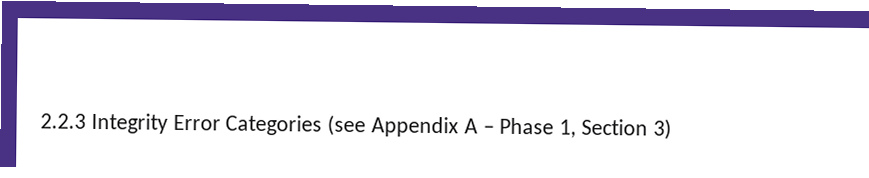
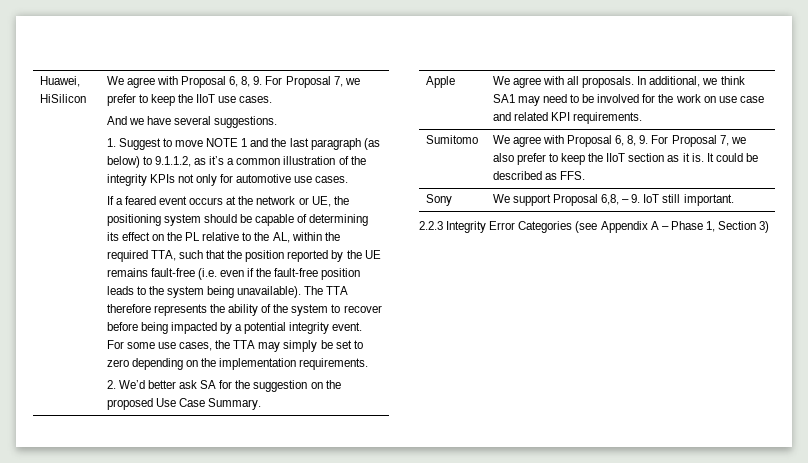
+ Huawei, HiSilicon | We agree with Proposal 6, 8, 9. For Proposal 7, we prefer to keep the IIoT use cases.
+ And we have several suggestions.
+ 1. Suggest to move NOTE 1 and the last paragraph (as below) to 9.1.1.2, as it’s a common illustration of the integrity KPIs not only for automotive use cases.
+ If a feared event occurs at the network or UE, the positioning system should be capable of determining its effect on the PL relative to the AL, within the required TTA, such that the position reported by the UE remains fault-free (i.e. even if the fault-free position leads to the system being unavailable). The TTA therefore represents the ability of the system to recover before being impacted by a potential integrity event. For some use cases, the TTA may simply be set to zero depending on the implementation requirements.
+ 2. We’d better ask SA for the suggestion on the proposed Use Case Summary.
+ Apple | We agree with all proposals. In additional, we think SA1 may need to be involved for the work on use case and related KPI requirements.
+ Sumitomo | We agree with Proposal 6, 8, 9. For Proposal 7, we also prefer to keep the IIoT section as it is. It could be described as FFS.
+ Sony | We support Proposal 6,8, – 9. IoT still important.

